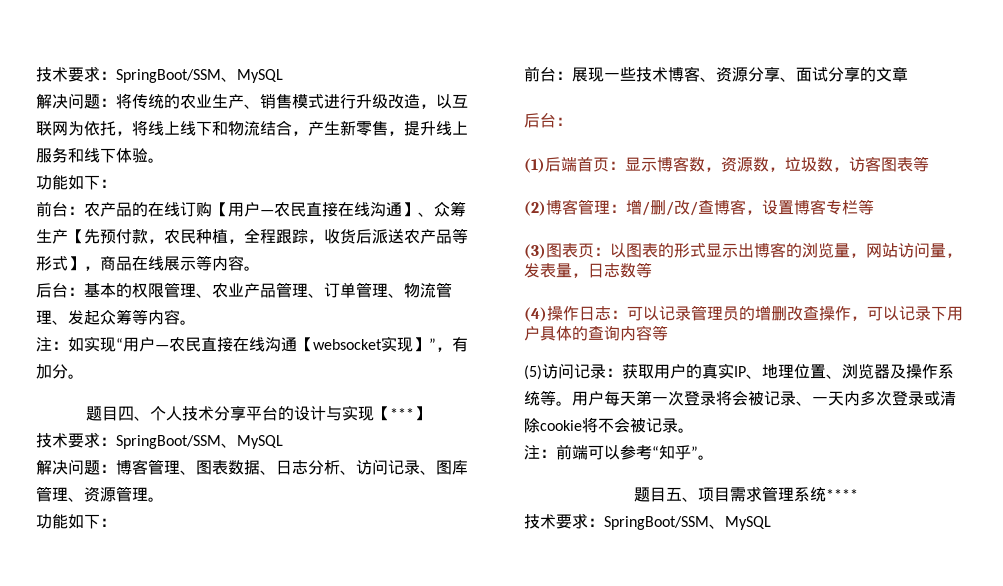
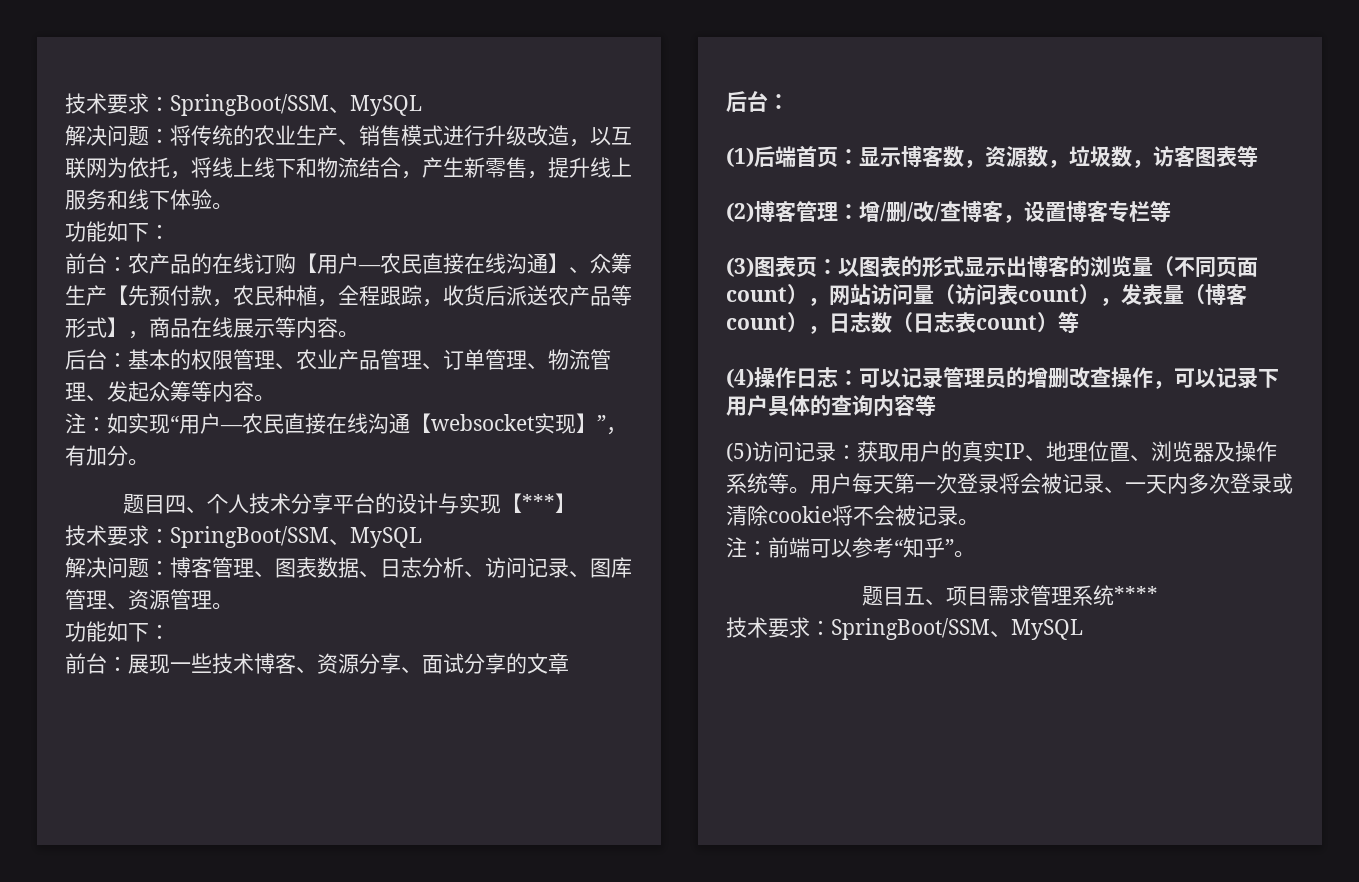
- (3)图表页：以图表的形式显示出博客的浏览量，网站访问量，发表量，日志数等
+ (3)图表页：以图表的形式显示出博客的浏览量（不同页面count），网站访问量（访问表count），发表量（博客count），日志数（日志表count）等

